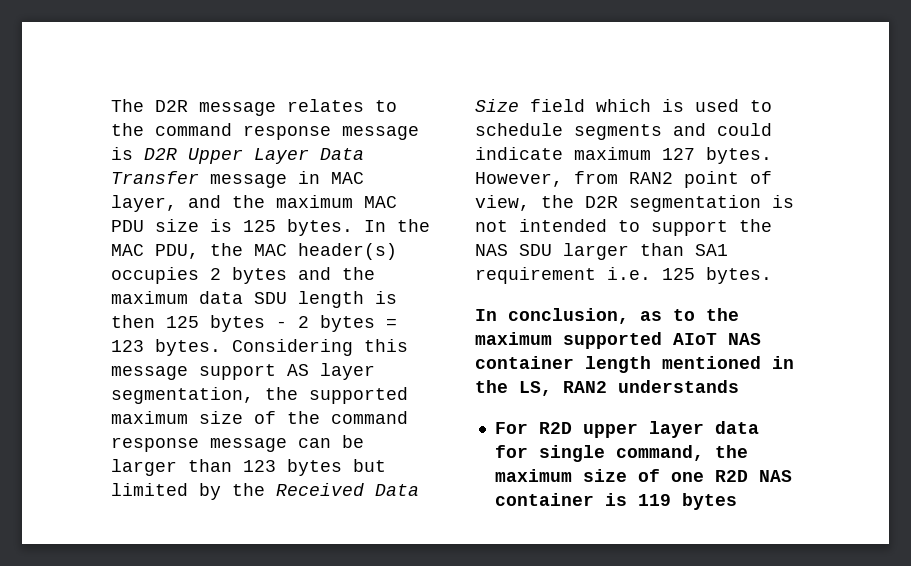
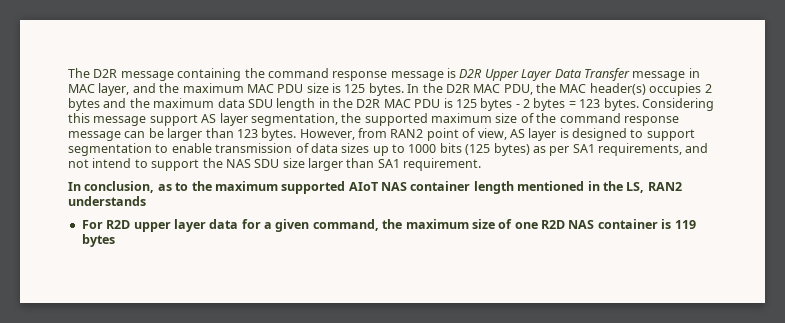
- The D2R message relates to the command response message is D2R Upper Layer Data Transfer message in MAC layer, and the maximum MAC PDU size is 125 bytes.
+ The D2R message containing the command response message is D2R Upper Layer Data Transfer message in MAC layer, and the maximum MAC PDU size is 125 bytes.
- In the MAC PDU, the MAC header(s) occupies 2 bytes and the maximum data SDU length is then 125 bytes - 2 bytes = 123 bytes.
+ In the D2R MAC PDU, the MAC header(s) occupies 2 bytes and the maximum data SDU length in the D2R MAC PDU is 125 bytes - 2 bytes = 123 bytes.
- Considering this message support AS layer segmentation, the supported maximum size of the command response message can be larger than 123 bytes but limited by the Received Data Size field which is used to schedule segments and could indicate maximum 127 bytes.
+ Considering this message support AS layer segmentation, the supported maximum size of the command response message can be larger than 123 bytes.
- However, from RAN2 point of view, the D2R segmentation is not intended to support the NAS SDU larger than SA1 requirement i.e. 125 bytes.
+ However, from RAN2 point of view, AS layer is designed to support segmentation to enable transmission of data sizes up to 1000 bits (125 bytes) as per SA1 requirements, and not intend to support the NAS SDU size larger than SA1 requirement.
- For R2D upper layer data for single command, the maximum size of one R2D NAS container is 119 bytes
+ For R2D upper layer data for a given command, the maximum size of one R2D NAS container is 119 bytes

